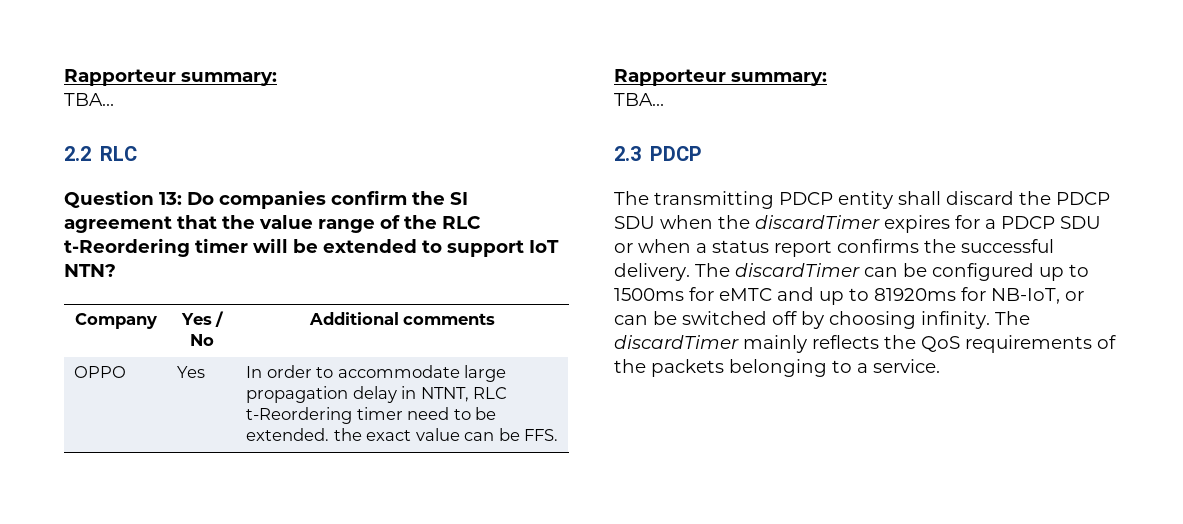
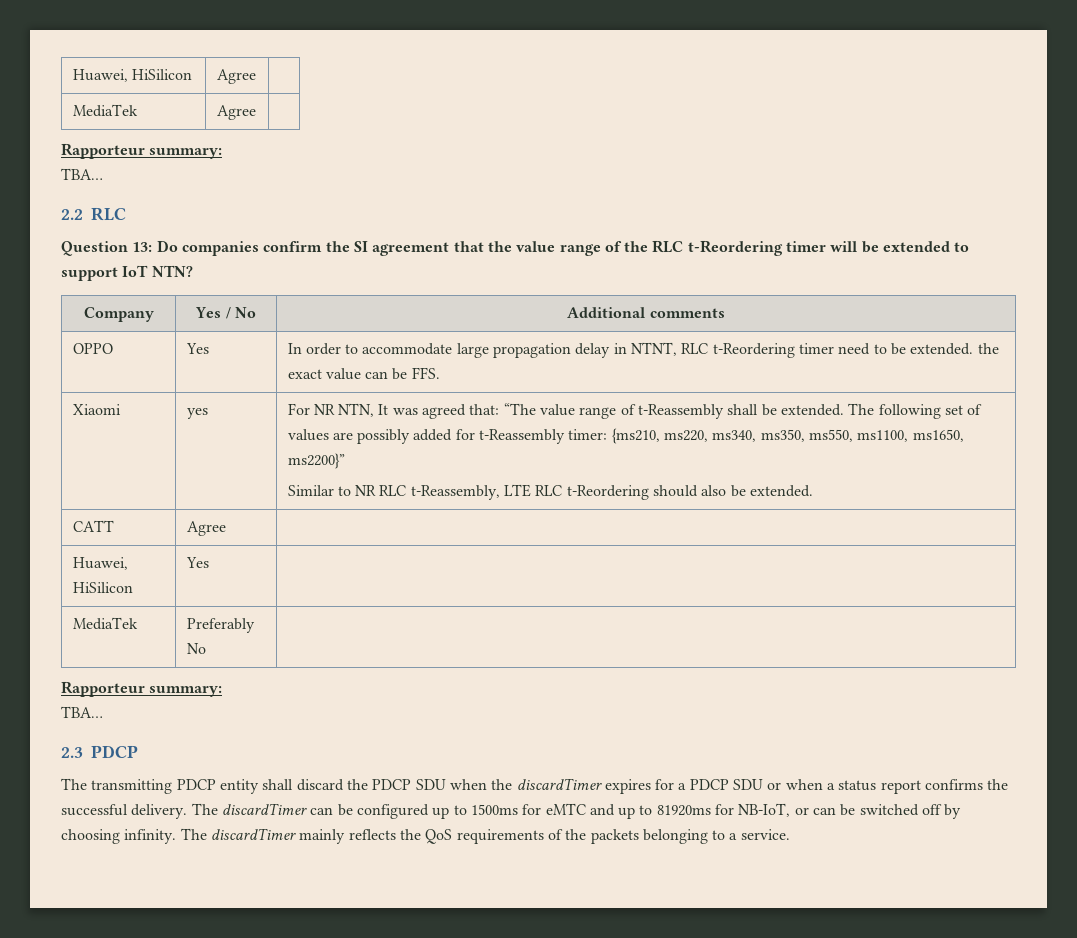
+ Huawei, HiSilicon | Agree |
+ MediaTek | Agree |
+ Xiaomi | yes | For NR NTN, It was agreed that: “The value range of t-Reassembly shall be extended. The following set of values are possibly added for t-Reassembly timer: {ms210, ms220, ms340, ms350, ms550, ms1100, ms1650, ms2200}”
+ Similar to NR RLC t-Reassembly, LTE RLC t-Reordering should also be extended.
+ CATT | Agree |
+ Huawei, HiSilicon | Yes |
+ MediaTek | Preferably No |

